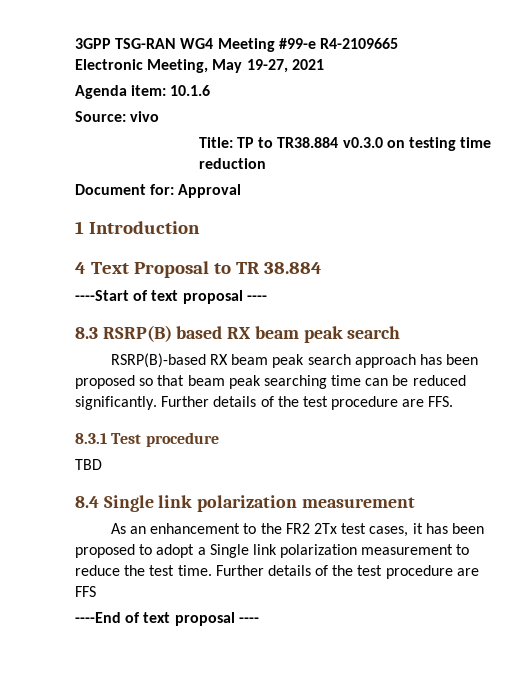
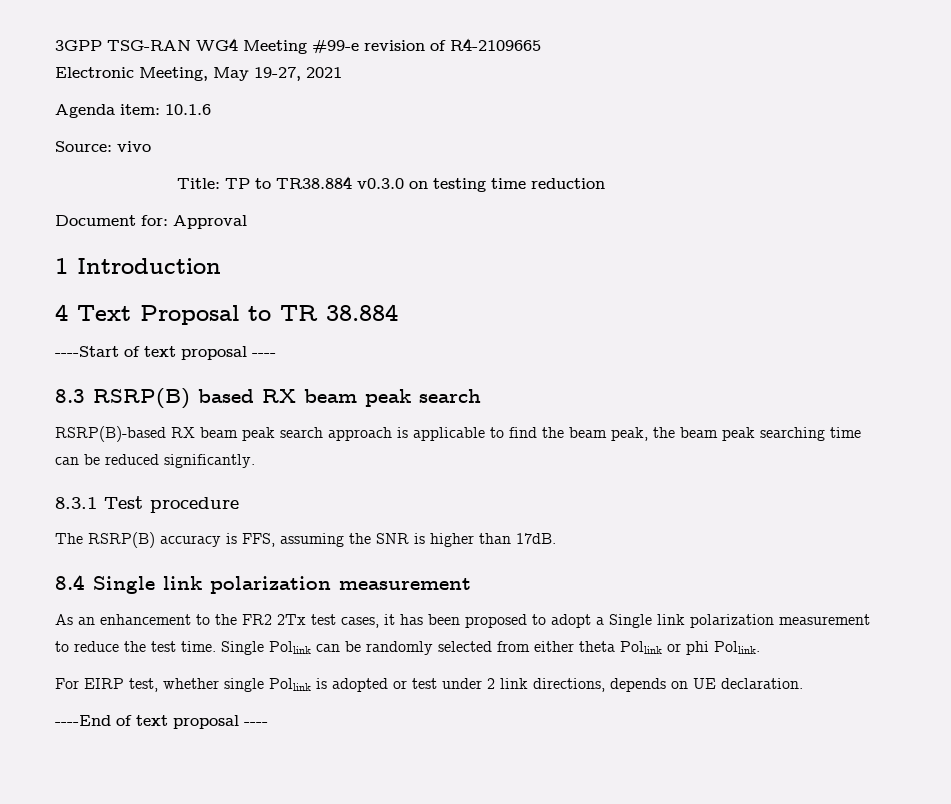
- 3GPP TSG-RAN WG4 Meeting #99-e R4-2109665
+ 3GPP TSG-RAN WG4 Meeting #99-e revision of R4-2109665
- RSRP(B)-based RX beam peak search approach has been proposed so that beam peak searching time can be reduced significantly. Further details of the test procedure are FFS.
+ RSRP(B)-based RX beam peak search approach is applicable to find the beam peak, the beam peak searching time can be reduced significantly.
  8.3.1 Test procedure
- TBD
+ The RSRP(B) accuracy is FFS, assuming the SNR is higher than 17dB.
- Further details of the test procedure are FFS
+ Single Pollink can be randomly selected from either theta Pollink or phi Pollink.
+ For EIRP test, whether single Pollink is adopted or test under 2 link directions, depends on UE declaration.

